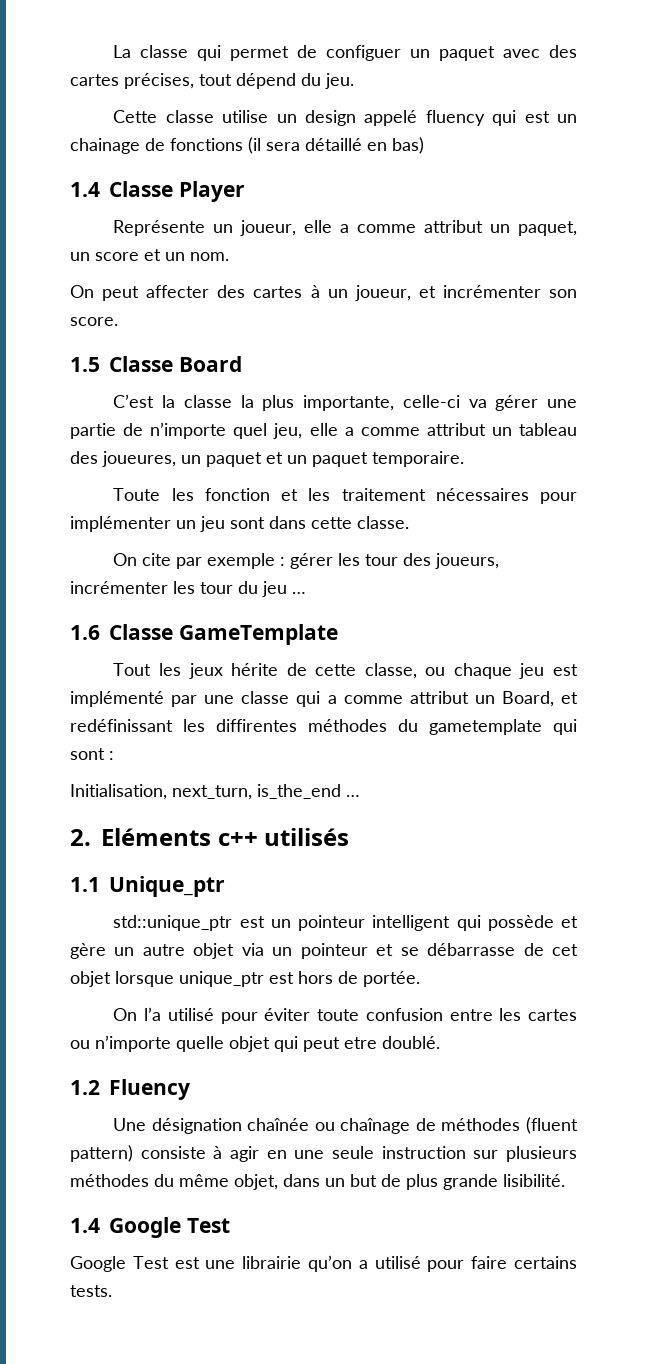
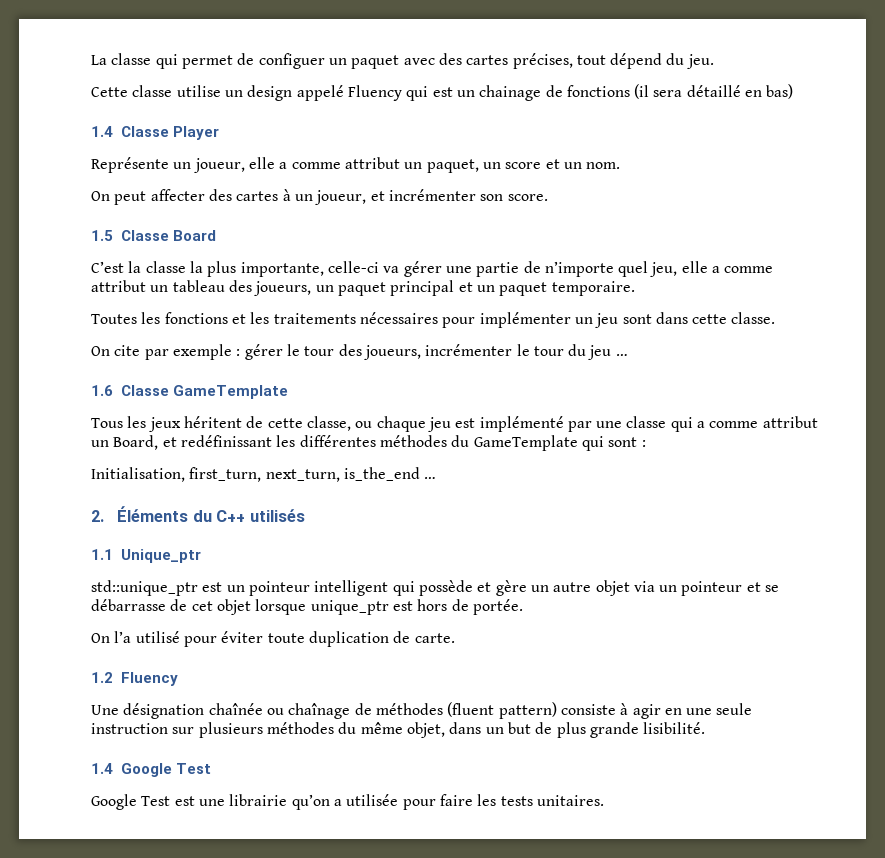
- Cette classe utilise un design appelé fluency qui est un chainage de fonctions (il sera détaillé en bas)
+ Cette classe utilise un design appelé Fluency qui est un chainage de fonctions (il sera détaillé en bas)
- C’est la classe la plus importante, celle-ci va gérer une partie de n’importe quel jeu, elle a comme attribut un tableau des joueures, un paquet et un paquet temporaire.
+ C’est la classe la plus importante, celle-ci va gérer une partie de n’importe quel jeu, elle a comme attribut un tableau des joueurs, un paquet principal et un paquet temporaire.
- Toute les fonction et les traitement nécessaires pour implémenter un jeu sont dans cette classe.
+ Toutes les fonctions et les traitements nécessaires pour implémenter un jeu sont dans cette classe.
- On cite par exemple : gérer les tour des joueurs, incrémenter les tour du jeu …
+ On cite par exemple : gérer le tour des joueurs, incrémenter le tour du jeu …
- Tout les jeux hérite de cette classe, ou chaque jeu est implémenté par une classe qui a comme attribut un Board, et redéfinissant les diffirentes méthodes du gametemplate qui sont :
+ Tous les jeux héritent de cette classe, ou chaque jeu est implémenté par une classe qui a comme attribut un Board, et redéfinissant les différentes méthodes du GameTemplate qui sont :
- Initialisation, next_turn, is_the_end …
+ Initialisation, first_turn, next_turn, is_the_end …
- 2. Eléments c++ utilisés
+ 2. Éléments du C++ utilisés
- On l’a utilisé pour éviter toute confusion entre les cartes ou n’importe quelle objet qui peut etre doublé.
+ On l’a utilisé pour éviter toute duplication de carte.
- Google Test est une librairie qu’on a utilisé pour faire certains tests.
+ Google Test est une librairie qu’on a utilisée pour faire les tests unitaires.

